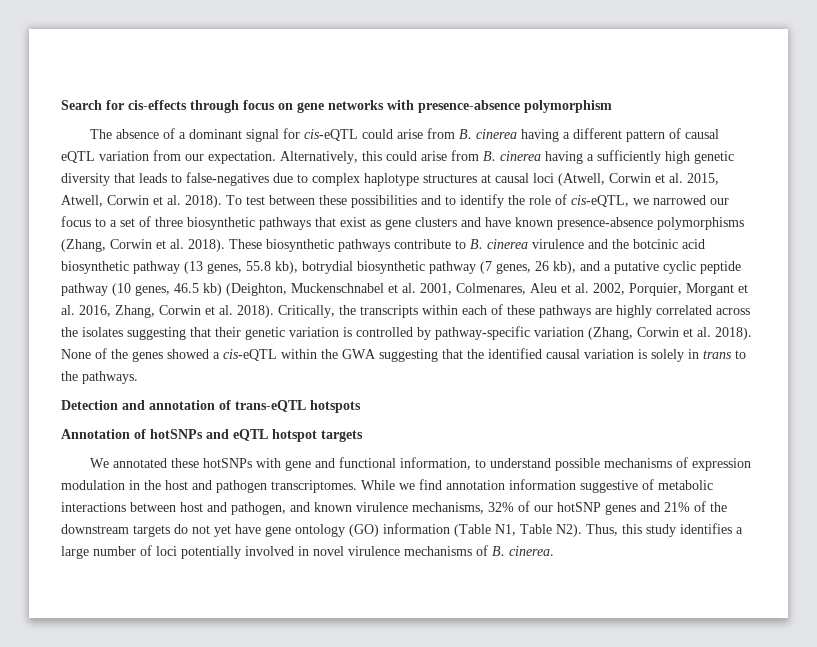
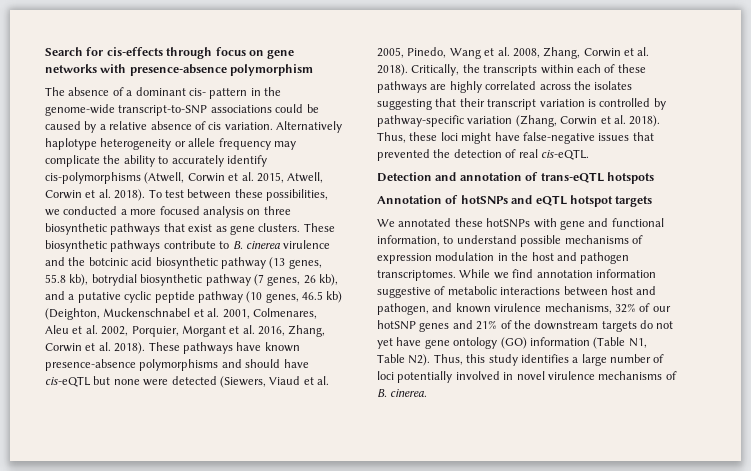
- The absence of a dominant signal for cis-eQTL could arise from B. cinerea having a different pattern of causal eQTL variation from our expectation. Alternatively, this could arise from B. cinerea having a sufficiently high genetic diversity that leads to false-negatives due to complex haplotype structures at causal loci (Atwell, Corwin et al. 2015, Atwell, Corwin et al. 2018).
+ The absence of a dominant cis- pattern in the genome-wide transcript-to-SNP associations could be caused by a relative absence of cis variation. Alternatively haplotype heterogeneity or allele frequency may complicate the ability to accurately identify cis-polymorphisms (Atwell, Corwin et al. 2015, Atwell, Corwin et al. 2018).
- To test between these possibilities and to identify the role of cis-eQTL, we narrowed our focus to a set of three biosynthetic pathways that exist as gene clusters and have known presence-absence polymorphisms (Zhang, Corwin et al. 2018).
+ To test between these possibilities, we conducted a more focused analysis on three biosynthetic pathways that exist as gene clusters.
+ These pathways have known presence-absence polymorphisms and should have cis-eQTL but none were detected (Siewers, Viaud et al. 2005, Pinedo, Wang et al. 2008, Zhang, Corwin et al. 2018).
- Critically, the transcripts within each of these pathways are highly correlated across the isolates suggesting that their genetic variation is controlled by pathway-specific variation (Zhang, Corwin et al. 2018).
+ Critically, the transcripts within each of these pathways are highly correlated across the isolates suggesting that their transcript variation is controlled by pathway-specific variation (Zhang, Corwin et al. 2018).
- None of the genes showed a cis-eQTL within the GWA suggesting that the identified causal variation is solely in trans to the pathways.
+ Thus, these loci might have false-negative issues that prevented the detection of real cis-eQTL.

